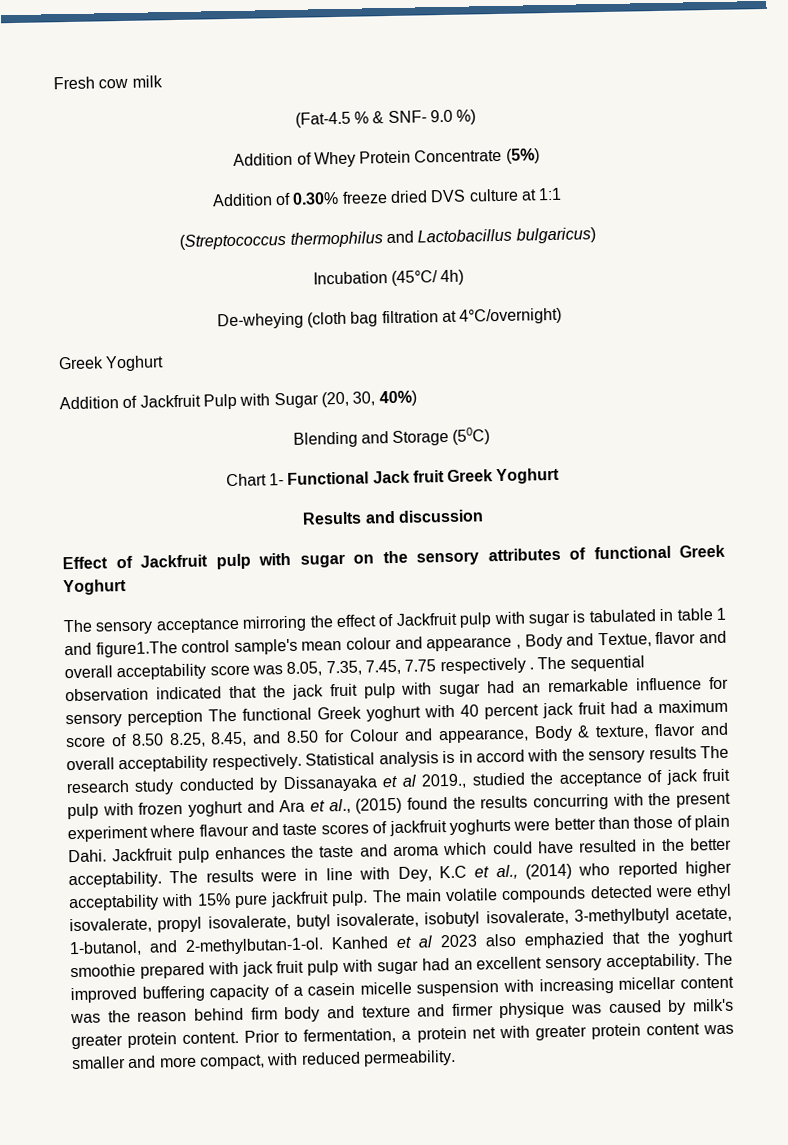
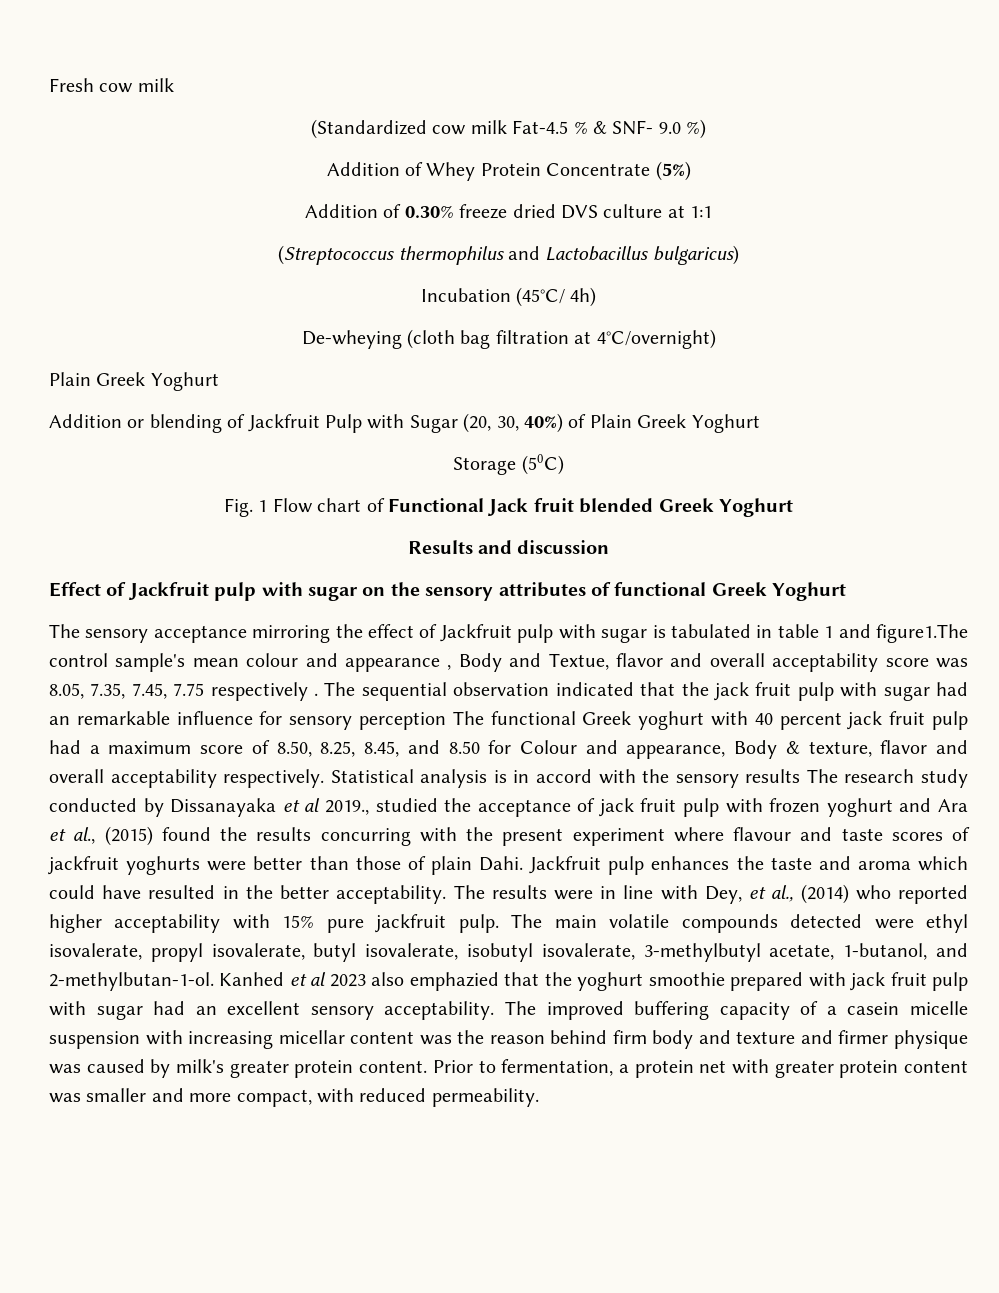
- (Fat-4.5 % & SNF- 9.0 %)
+ (Standardized cow milk Fat-4.5 % & SNF- 9.0 %)
  De-wheying (cloth bag filtration at 4°C/overnight)
- Greek Yoghurt
+ Plain Greek Yoghurt
- Addition of Jackfruit Pulp with Sugar (20, 30, 40%)
- Blending and Storage (50C)
- Chart 1- Functional Jack fruit Greek Yoghurt
+ Addition or blending of Jackfruit Pulp with Sugar (20, 30, 40%) of Plain Greek Yoghurt
+ Storage (50C)
+ Fig. 1 Flow chart of Functional Jack fruit blended Greek Yoghurt
- The sequential observation indicated that the jack fruit pulp with sugar had an remarkable influence for sensory perception The functional Greek yoghurt with 40 percent jack fruit had a maximum score of 8.50 8.25, 8.45, and 8.50 for Colour and appearance, Body & texture, flavor and overall acceptability respectively.
+ The sequential observation indicated that the jack fruit pulp with sugar had an remarkable influence for sensory perception The functional Greek yoghurt with 40 percent jack fruit pulp had a maximum score of 8.50, 8.25, 8.45, and 8.50 for Colour and appearance, Body & texture, flavor and overall acceptability respectively.
- The results were in line with Dey, K.C et al., (2014) who reported higher acceptability with 15% pure jackfruit pulp.
+ The results were in line with Dey, et al., (2014) who reported higher acceptability with 15% pure jackfruit pulp.

